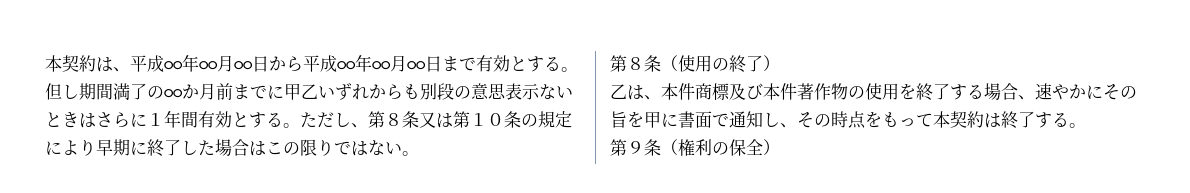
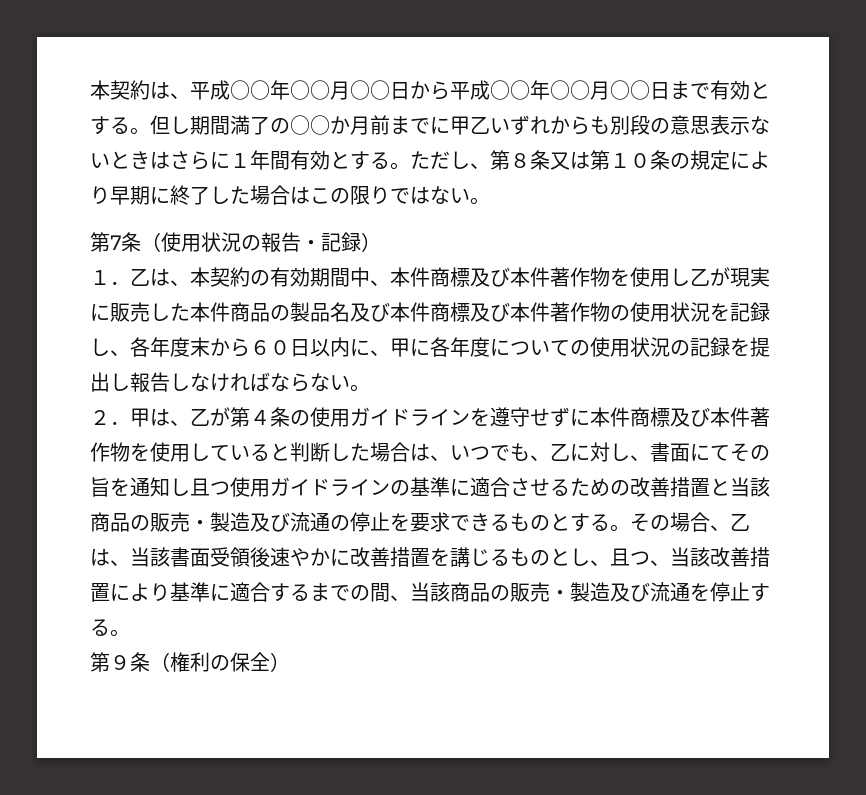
- 第８条（使用の終了）
+ 第7条（使用状況の報告・記録）
- 乙は、本件商標及び本件著作物の使用を終了する場合、速やかにその旨を甲に書面で通知し、その時点をもって本契約は終了する。
+ １．乙は、本契約の有効期間中、本件商標及び本件著作物を使用し乙が現実に販売した本件商品の製品名及び本件商標及び本件著作物の使用状況を記録し、各年度末から６０日以内に、甲に各年度についての使用状況の記録を提出し報告しなければならない。
+ ２．甲は、乙が第４条の使用ガイドラインを遵守せずに本件商標及び本件著作物を使用していると判断した場合は、いつでも、乙に対し、書面にてその旨を通知し且つ使用ガイドラインの基準に適合させるための改善措置と当該商品の販売・製造及び流通の停止を要求できるものとする。その場合、乙は、当該書面受領後速やかに改善措置を講じるものとし、且つ、当該改善措置により基準に適合するまでの間、当該商品の販売・製造及び流通を停止する。

